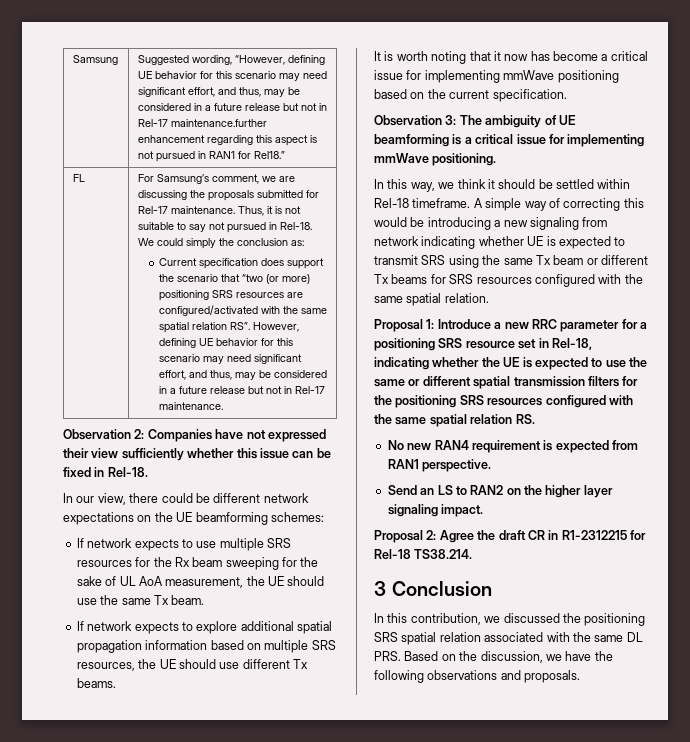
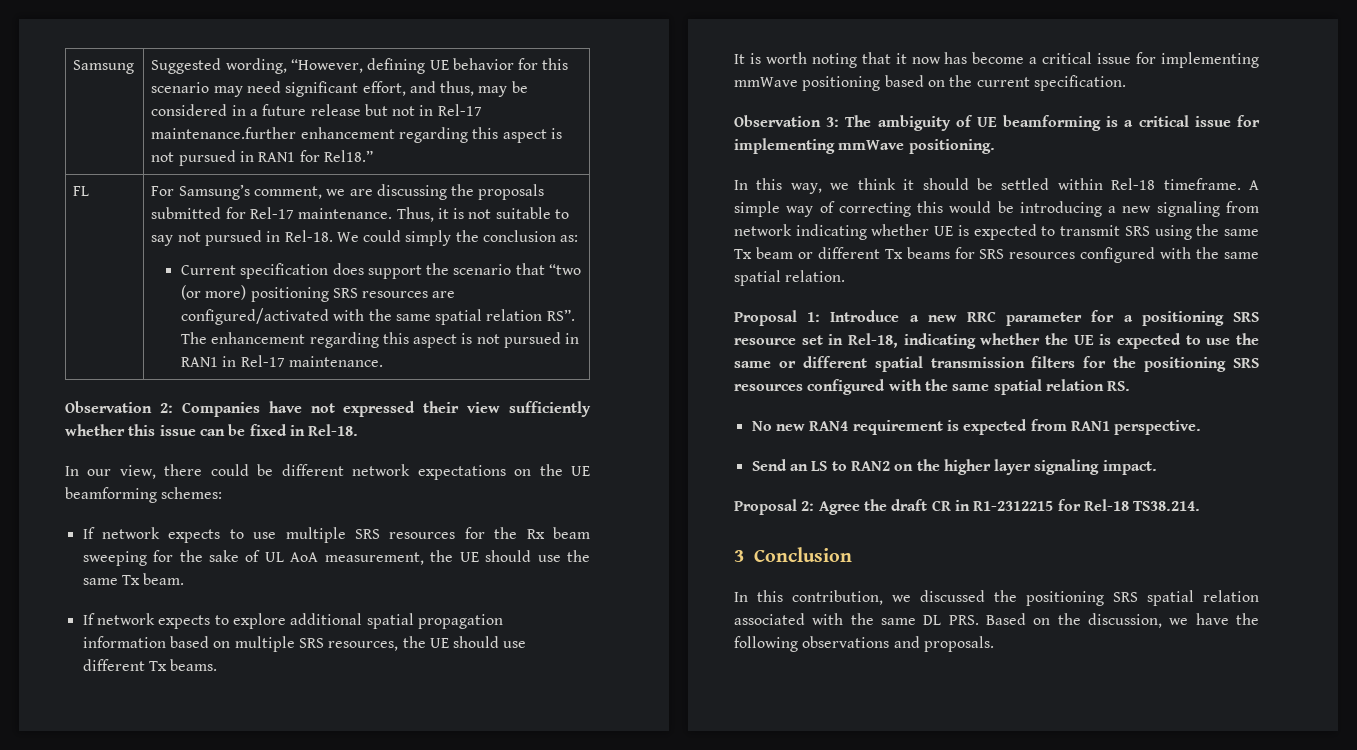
- Current specification does support the scenario that “two (or more) positioning SRS resources are configured/activated with the same spatial relation RS”. However, defining UE behavior for this scenario may need significant effort, and thus, may be considered in a future release but not in Rel-17 maintenance.
+ Current specification does support the scenario that “two (or more) positioning SRS resources are configured/activated with the same spatial relation RS”. The enhancement regarding this aspect is not pursued in RAN1 in Rel-17 maintenance.

